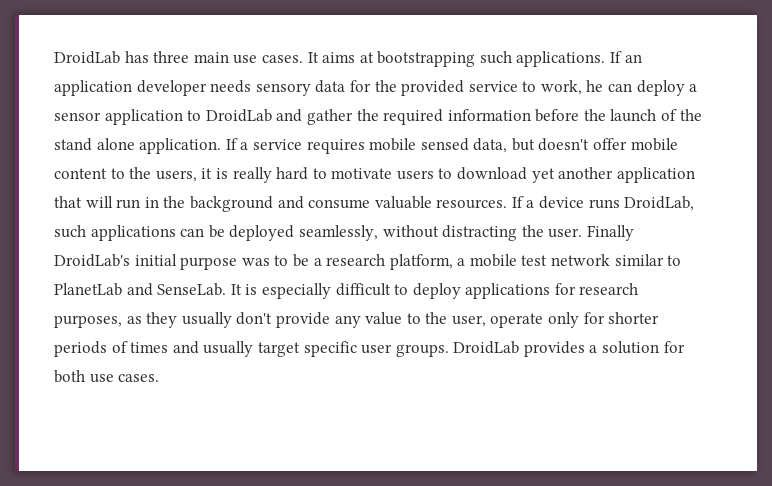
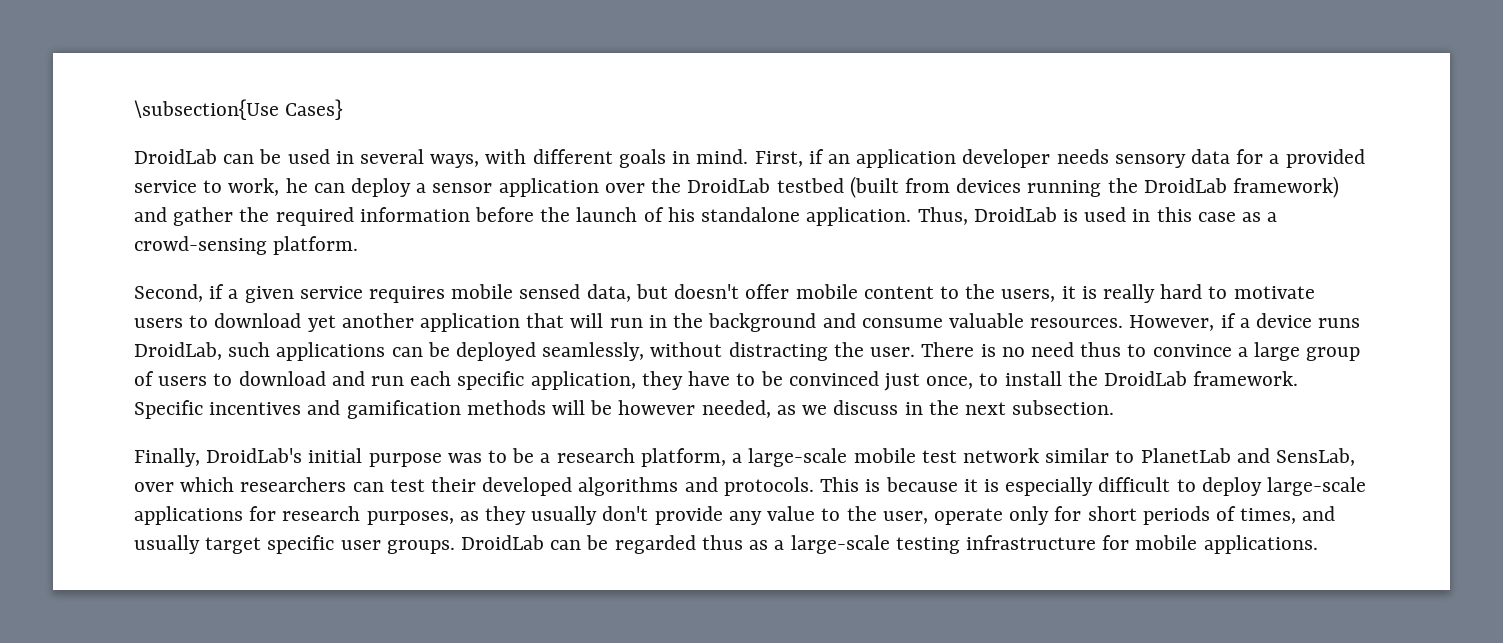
- DroidLab has three main use cases. It aims at bootstrapping such applications. If an application developer needs sensory data for the provided service to work, he can deploy a sensor application to DroidLab and gather the required information before the launch of the stand alone application. If a service requires mobile sensed data, but doesn't offer mobile content to the users, it is really hard to motivate users to download yet another application that will run in the background and consume valuable resources.
+ \subsection{Use Cases}
+ DroidLab can be used in several ways, with different goals in mind. First, if an application developer needs sensory data for a provided service to work, he can deploy a sensor application over the DroidLab testbed (built from devices running the DroidLab framework) and gather the required information before the launch of his standalone application. Thus, DroidLab is used in this case as a crowd-sensing platform.
+ Second, if a given service requires mobile sensed data, but doesn't offer mobile content to the users, it is really hard to motivate users to download yet another application that will run in the background and consume valuable resources.
- If a device runs DroidLab, such applications can be deployed seamlessly, without distracting the user.
+ However, if a device runs DroidLab, such applications can be deployed seamlessly, without distracting the user.
- Finally DroidLab's initial purpose was to be a research platform, a mobile test network similar to PlanetLab and SenseLab. It is especially difficult to deploy applications for research purposes, as they usually don't provide any value to the user, operate only for shorter periods of times and usually target specific user groups.
+ There is no need thus to convince a large group of users to download and run each specific application, they have to be convinced just once, to install the DroidLab framework. Specific incentives and gamification methods will be however needed, as we discuss in the next subsection.
+ Finally, DroidLab's initial purpose was to be a research platform, a large-scale mobile test network similar to PlanetLab and SensLab, over which researchers can test their developed algorithms and protocols. This is because it is especially difficult to deploy large-scale applications for research purposes, as they usually don't provide any value to the user, operate only for short periods of times, and usually target specific user groups.
- DroidLab provides a solution for both use cases.
+ DroidLab can be regarded thus as a large-scale testing infrastructure for mobile applications.

